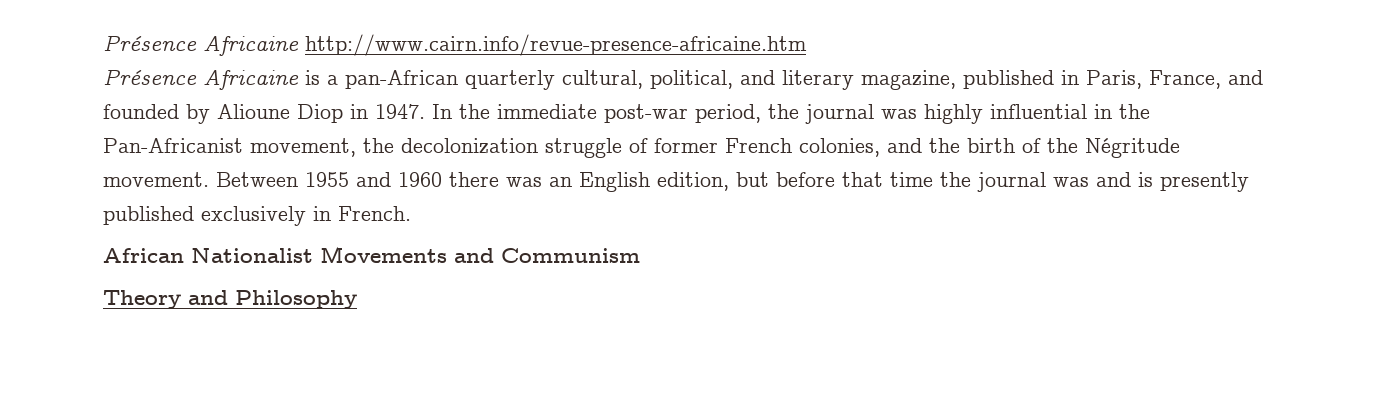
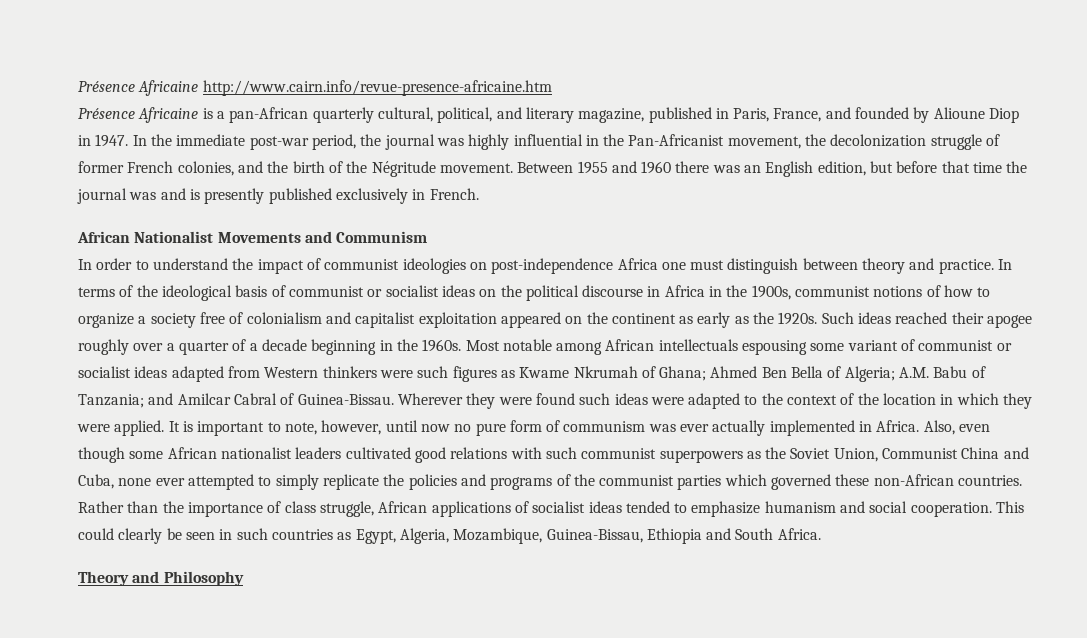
+ In order to understand the impact of communist ideologies on post-independence Africa one must distinguish between theory and practice. In terms of the ideological basis of communist or socialist ideas on the political discourse in Africa in the 1900s, communist notions of how to organize a society free of colonialism and capitalist exploitation appeared on the continent as early as the 1920s. Such ideas reached their apogee roughly over a quarter of a decade beginning in the 1960s. Most notable among African intellectuals espousing some variant of communist or socialist ideas adapted from Western thinkers were such figures as Kwame Nkrumah of Ghana; Ahmed Ben Bella of Algeria; A.M. Babu of Tanzania; and Amilcar Cabral of Guinea-Bissau. Wherever they were found such ideas were adapted to the context of the location in which they were applied. It is important to note, however, until now no pure form of communism was ever actually implemented in Africa. Also, even though some African nationalist leaders cultivated good relations with such communist superpowers as the Soviet Union, Communist China and Cuba, none ever attempted to simply replicate the policies and programs of the communist parties which governed these non-African countries. Rather than the importance of class struggle, African applications of socialist ideas tended to emphasize humanism and social cooperation. This could clearly be seen in such countries as Egypt, Algeria, Mozambique, Guinea-Bissau, Ethiopia and South Africa.

